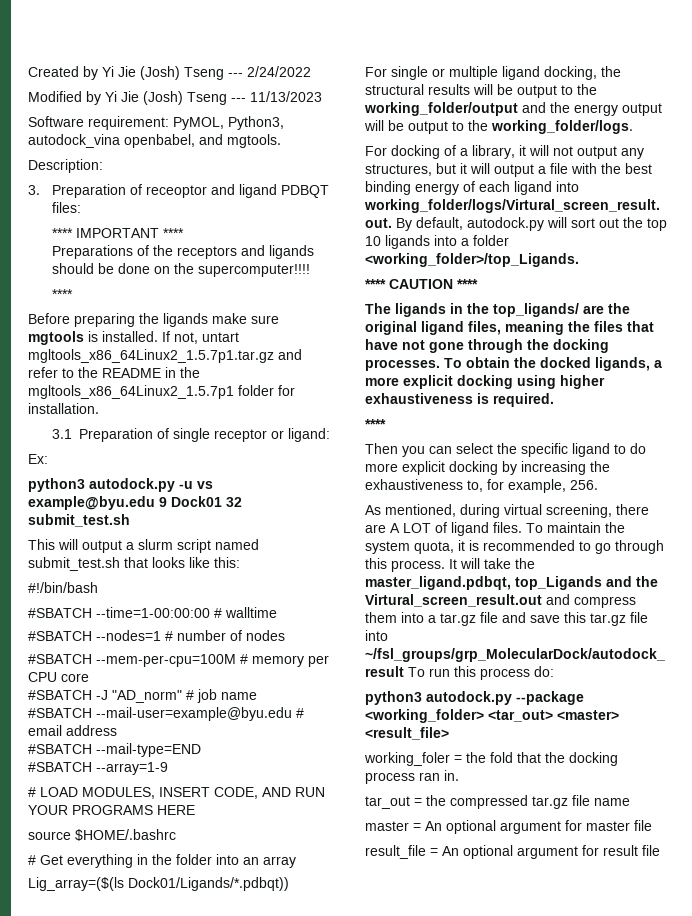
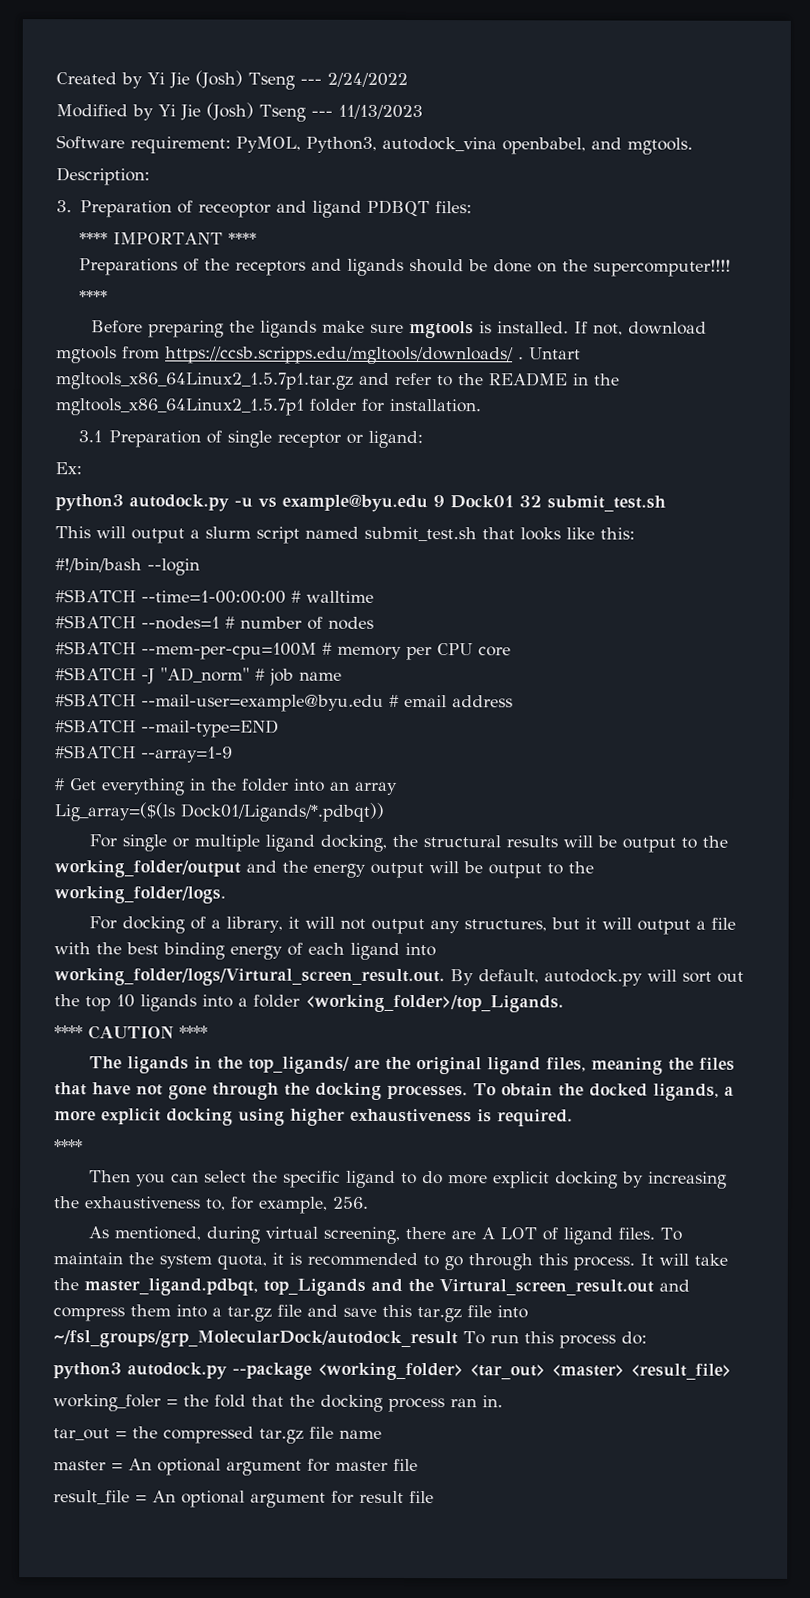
- If not, untart mgltools_x86_64Linux2_1.5.7p1.tar.gz and refer to the README in the mgltools_x86_64Linux2_1.5.7p1 folder for installation.
+ If not, download mgtools from https://ccsb.scripps.edu/mgltools/downloads/ . Untart mgltools_x86_64Linux2_1.5.7p1.tar.gz and refer to the README in the mgltools_x86_64Linux2_1.5.7p1 folder for installation.
- #!/bin/bash
+ #!/bin/bash --login
- # LOAD MODULES, INSERT CODE, AND RUN YOUR PROGRAMS HERE
- source $HOME/.bashrc

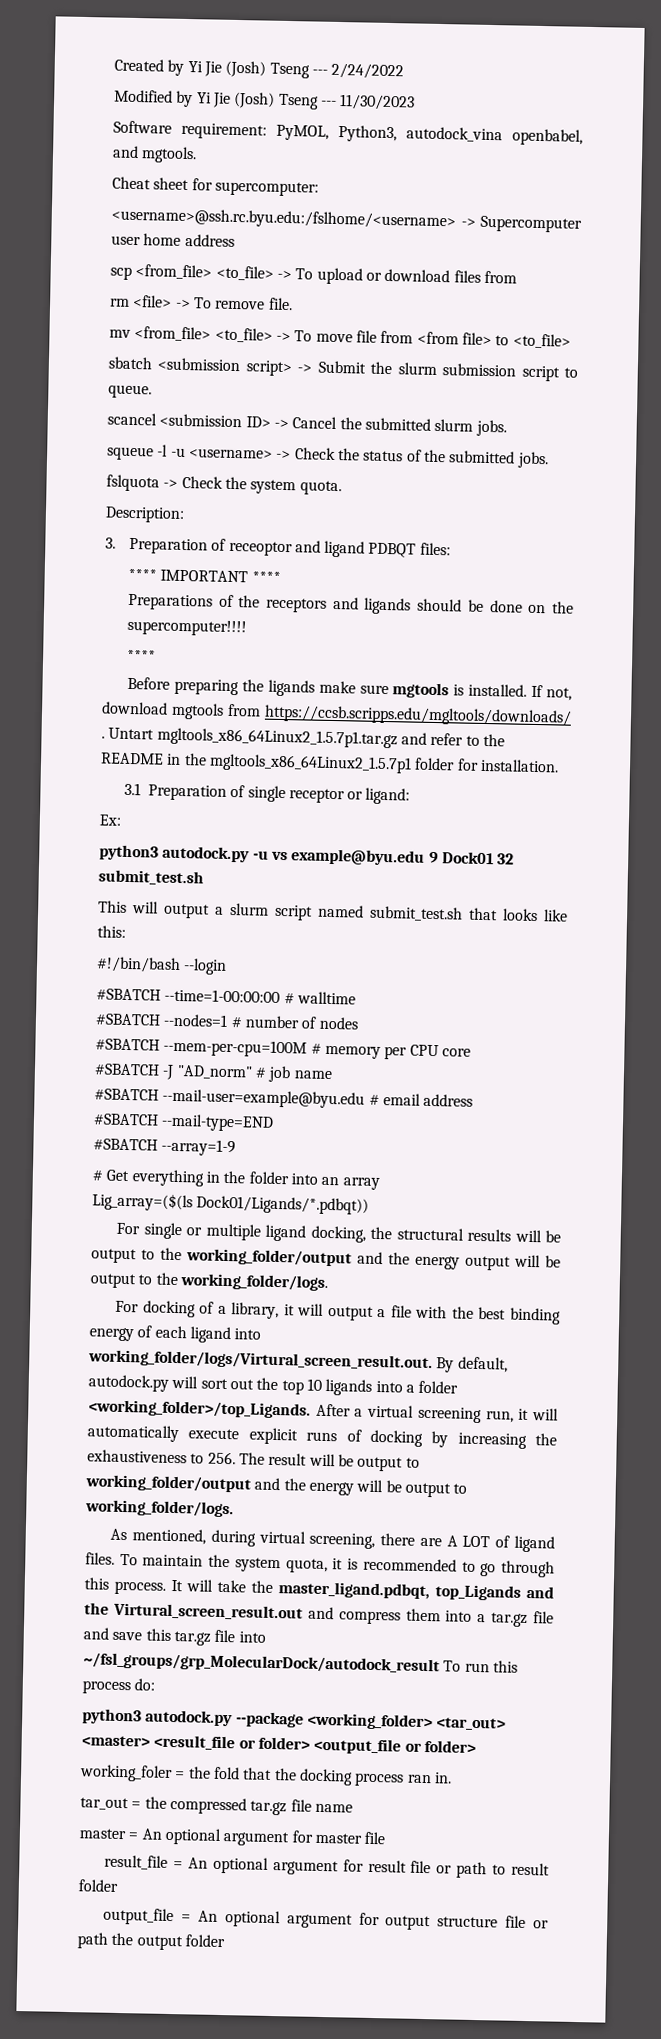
- Modified by Yi Jie (Josh) Tseng --- 11/13/2023
+ Modified by Yi Jie (Josh) Tseng --- 11/30/2023
+ Cheat sheet for supercomputer:
+ <username>@ssh.rc.byu.edu:/fslhome/<username> -> Supercomputer user home address
+ scp <from_file> <to_file> -> To upload or download files from
+ rm <file> -> To remove file.
+ mv <from_file> <to_file> -> To move file from <from file> to <to_file>
+ sbatch <submission script> -> Submit the slurm submission script to queue.
+ scancel <submission ID> -> Cancel the submitted slurm jobs.
+ squeue -l -u <username> -> Check the status of the submitted jobs.
+ fslquota -> Check the system quota.
- For docking of a library, it will not output any structures, but it will output a file with the best binding energy of each ligand into working_folder/logs/Virtural_screen_result.out. By default, autodock.py will sort out the top 10 ligands into a folder <working_folder>/top_Ligands.
- **** CAUTION ****
- The ligands in the top_ligands/ are the original ligand files, meaning the files that have not gone through the docking processes. To obtain the docked ligands, a more explicit docking using higher exhaustiveness is required.
- ****
- Then you can select the specific ligand to do more explicit docking by increasing the exhaustiveness to, for example, 256.
+ For docking of a library, it will output a file with the best binding energy of each ligand into working_folder/logs/Virtural_screen_result.out. By default, autodock.py will sort out the top 10 ligands into a folder <working_folder>/top_Ligands. After a virtual screening run, it will automatically execute explicit runs of docking by increasing the exhaustiveness to 256. The result will be output to working_folder/output and the energy will be output to working_folder/logs.
- python3 autodock.py --package <working_folder> <tar_out> <master> <result_file>
+ python3 autodock.py --package <working_folder> <tar_out> <master> <result_file or folder> <output_file or folder>
- result_file = An optional argument for result file
+ result_file = An optional argument for result file or path to result folder
+ output_file = An optional argument for output structure file or path the output folder

